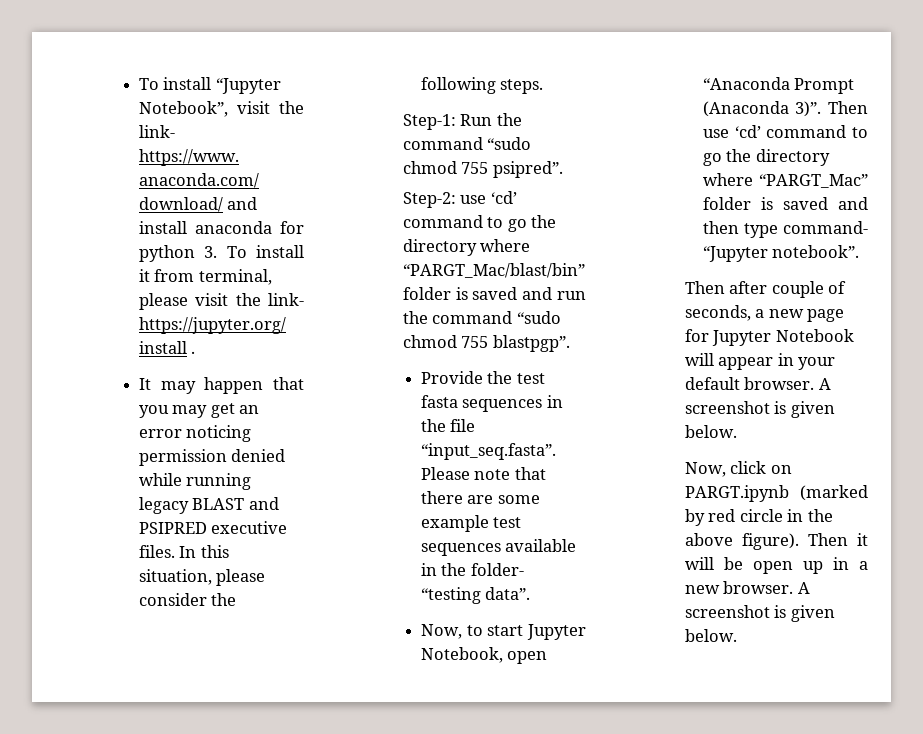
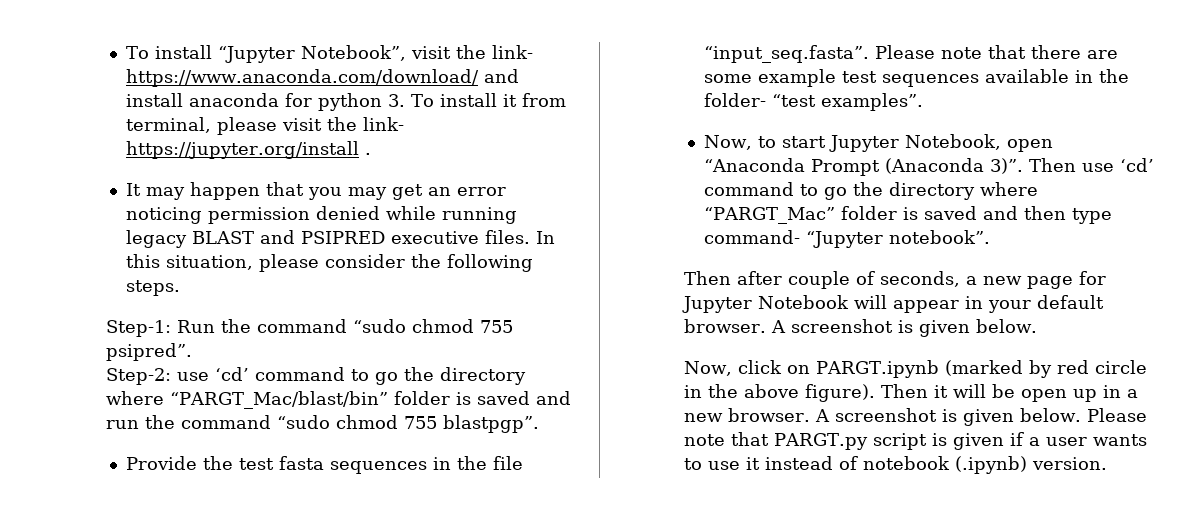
- Provide the test fasta sequences in the file “input_seq.fasta”. Please note that there are some example test sequences available in the folder- “testing data”.
+ Provide the test fasta sequences in the file “input_seq.fasta”. Please note that there are some example test sequences available in the folder- “test examples”.
+ Please note that PARGT.py script is given if a user wants to use it instead of notebook (.ipynb) version.

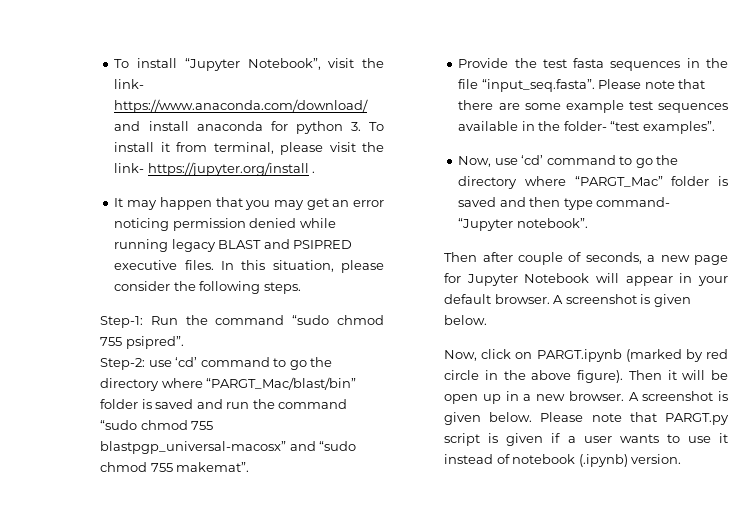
- Step-2: use ‘cd’ command to go the directory where “PARGT_Mac/blast/bin” folder is saved and run the command “sudo chmod 755 blastpgp”.
+ Step-2: use ‘cd’ command to go the directory where “PARGT_Mac/blast/bin” folder is saved and run the command “sudo chmod 755 blastpgp_universal-macosx” and “sudo chmod 755 makemat”.
- Now, to start Jupyter Notebook, open “Anaconda Prompt (Anaconda 3)”. Then use ‘cd’ command to go the directory where “PARGT_Mac” folder is saved and then type command- “Jupyter notebook”.
+ Now, use ‘cd’ command to go the directory where “PARGT_Mac” folder is saved and then type command- “Jupyter notebook”.

